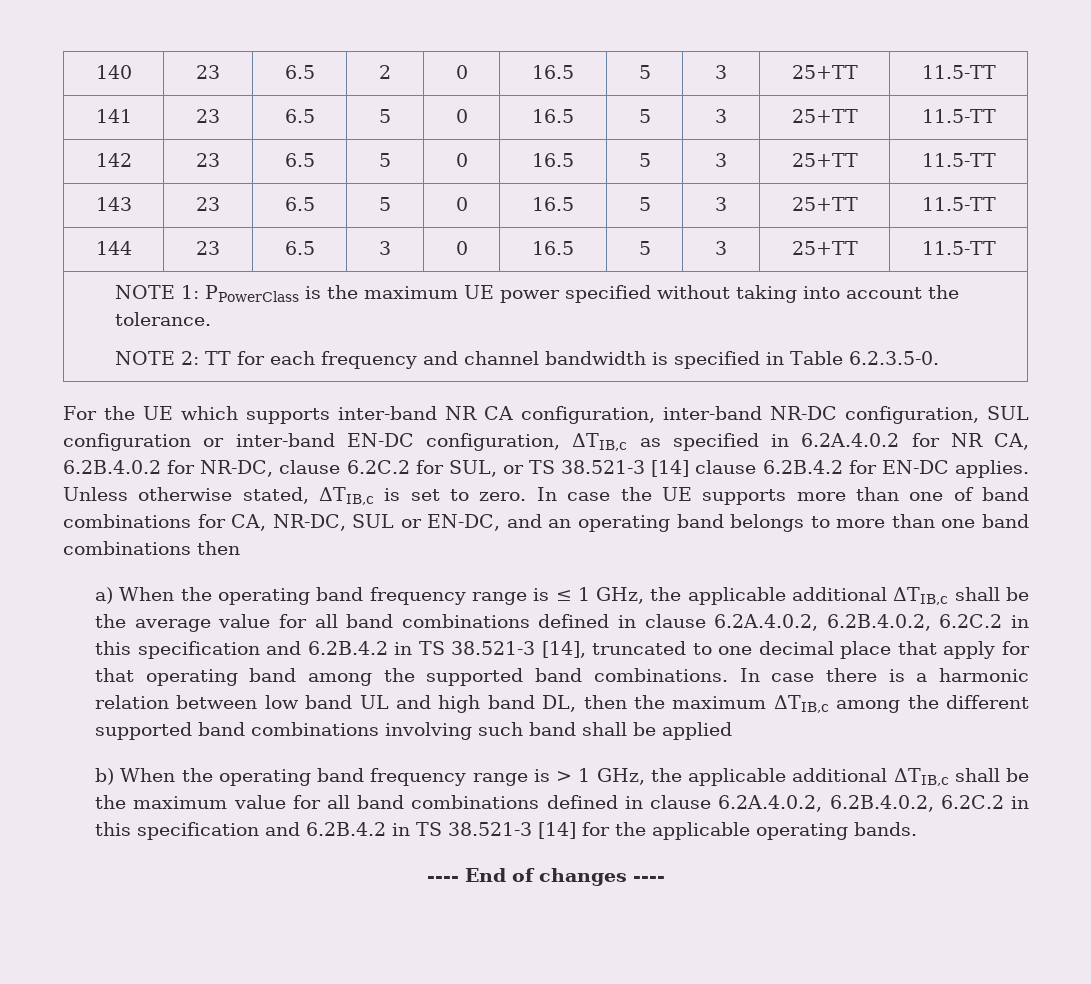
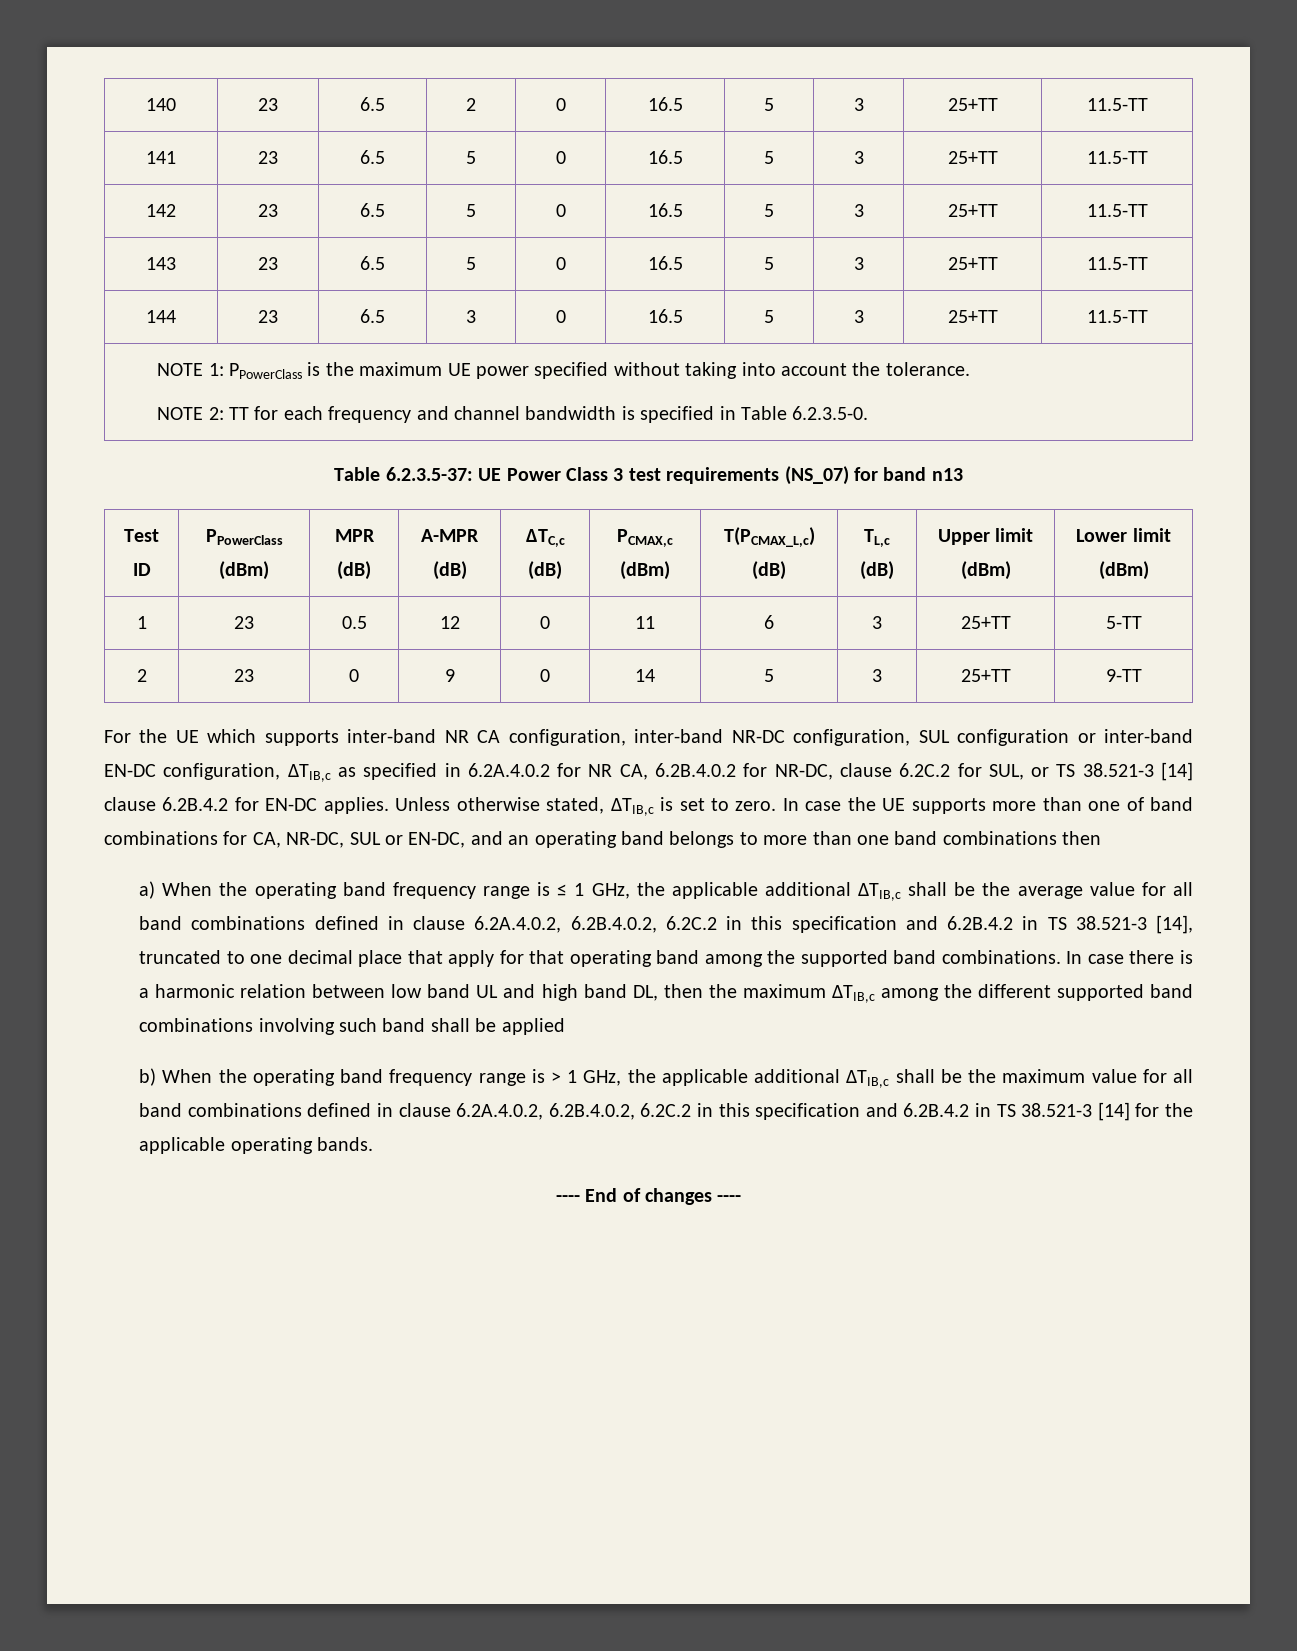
+ Table 6.2.3.5-37: UE Power Class 3 test requirements (NS_07) for band n13
+ Test ID | PPowerClass (dBm) | MPR (dB) | A-MPR (dB) | ΔTC,c (dB) | PCMAX,c (dBm) | T(PCMAX_L,c) (dB) | TL,c (dB) | Upper limit (dBm) | Lower limit (dBm)
+ 1 | 23 | 0.5 | 12 | 0 | 11 | 6 | 3 | 25+TT | 5-TT
+ 2 | 23 | 0 | 9 | 0 | 14 | 5 | 3 | 25+TT | 9-TT

